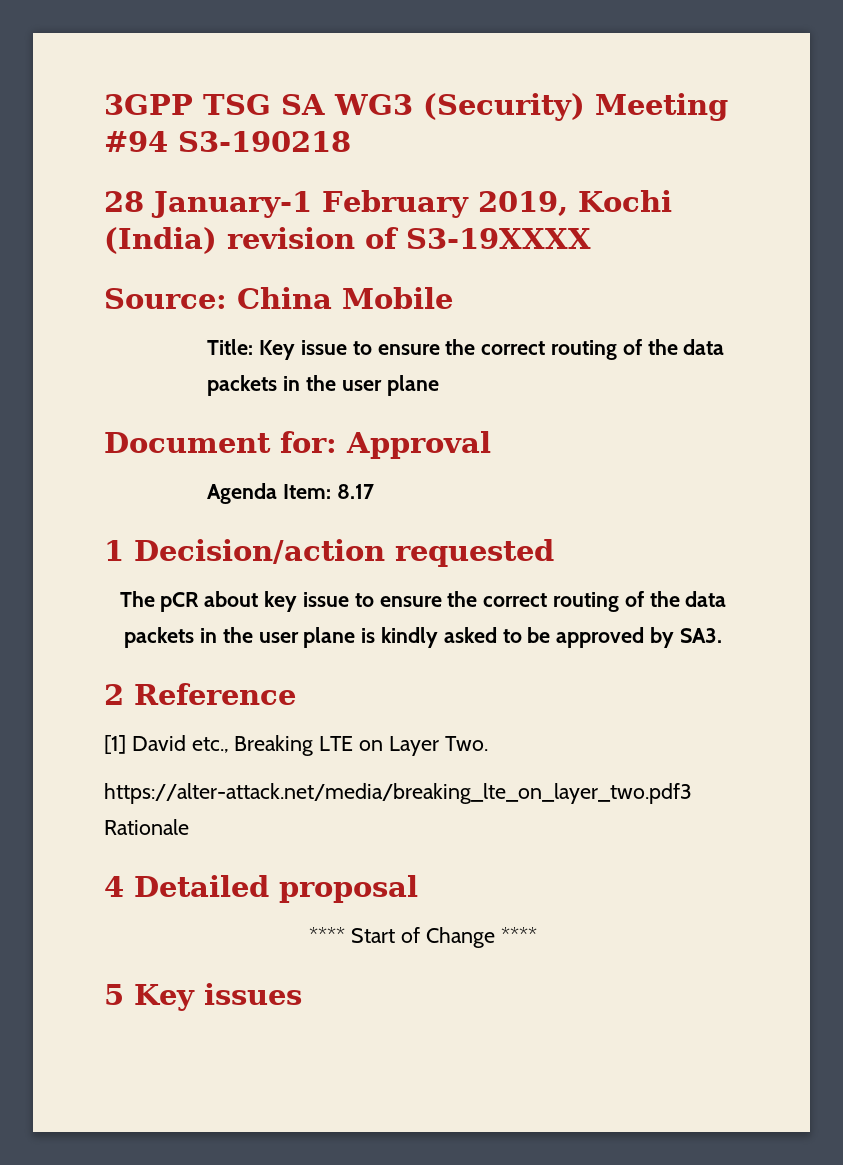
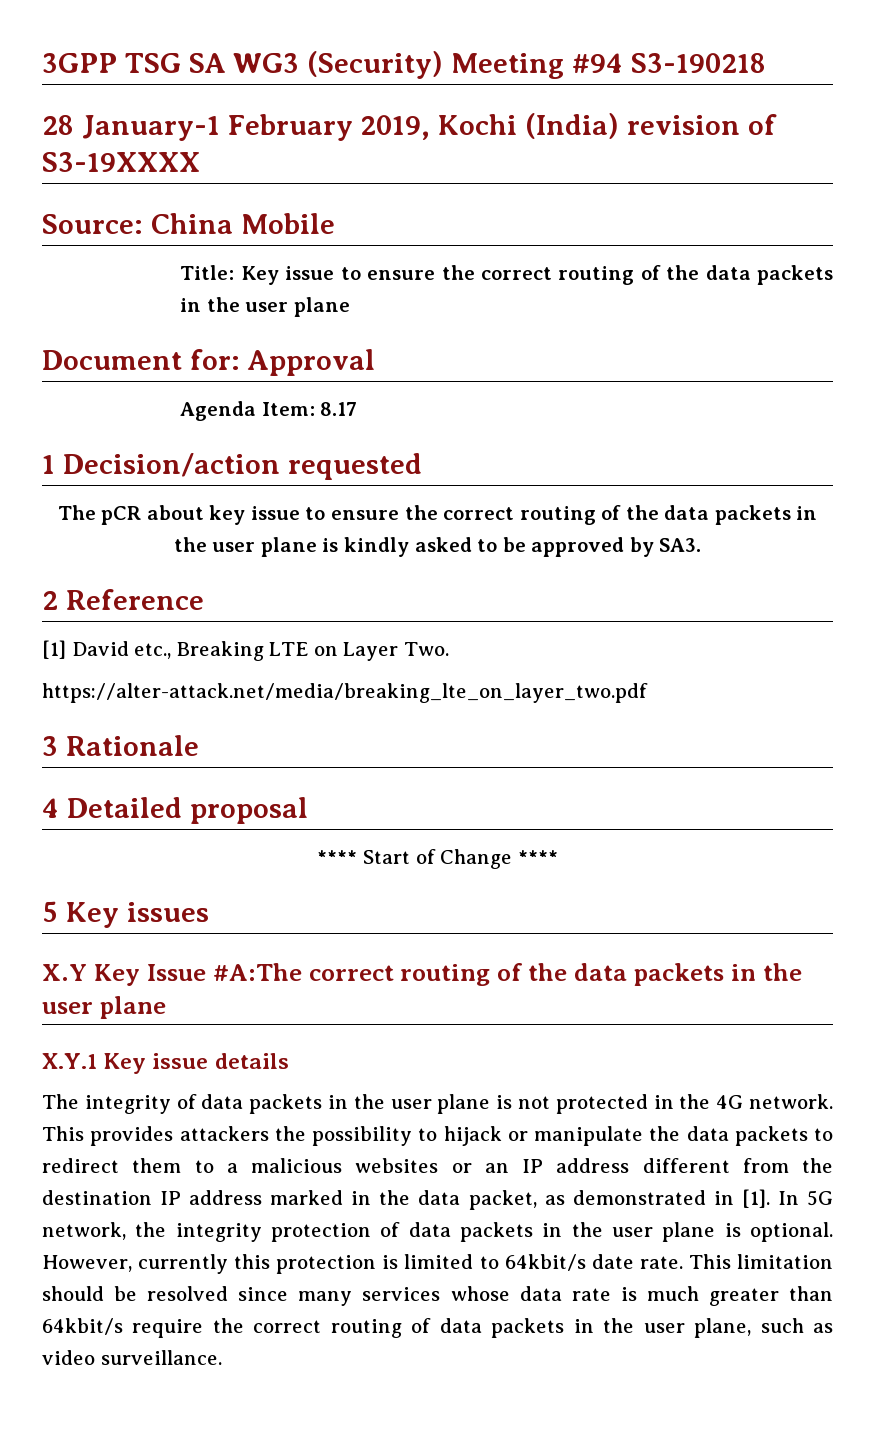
- https://alter-attack.net/media/breaking_lte_on_layer_two.pdf3 Rationale
+ https://alter-attack.net/media/breaking_lte_on_layer_two.pdf
+ 3 Rationale
+ X.Y Key Issue #A:The correct routing of the data packets in the user plane
+ X.Y.1 Key issue details
+ The integrity of data packets in the user plane is not protected in the 4G network. This provides attackers the possibility to hijack or manipulate the data packets to redirect them to a malicious websites or an IP address different from the destination IP address marked in the data packet, as demonstrated in [1]. In 5G network, the integrity protection of data packets in the user plane is optional. However, currently this protection is limited to 64kbit/s date rate. This limitation should be resolved since many services whose data rate is much greater than 64kbit/s require the correct routing of data packets in the user plane, such as video surveillance.

